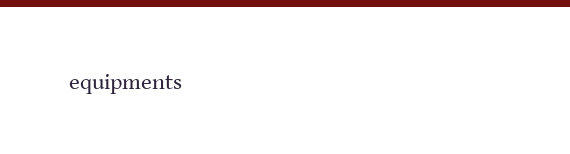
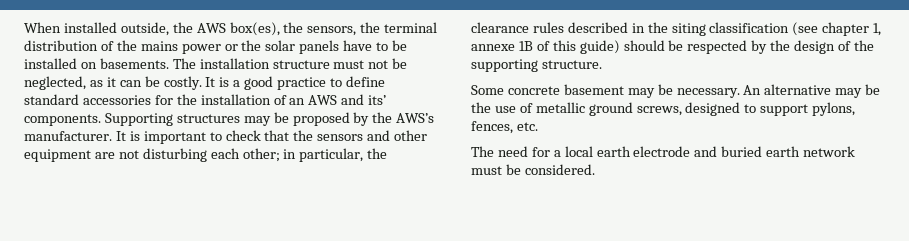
- equipments
+ When installed outside, the AWS box(es), the sensors, the terminal distribution of the mains power or the solar panels have to be installed on basements. The installation structure must not be neglected, as it can be costly. It is a good practice to define standard accessories for the installation of an AWS and its’ components. Supporting structures may be proposed by the AWS’s manufacturer. It is important to check that the sensors and other equipment are not disturbing each other; in particular, the clearance rules described in the siting classification (see chapter 1, annexe 1B of this guide) should be respected by the design of the supporting structure.
+ Some concrete basement may be necessary. An alternative may be the use of metallic ground screws, designed to support pylons, fences, etc.
+ The need for a local earth electrode and buried earth network must be considered.

